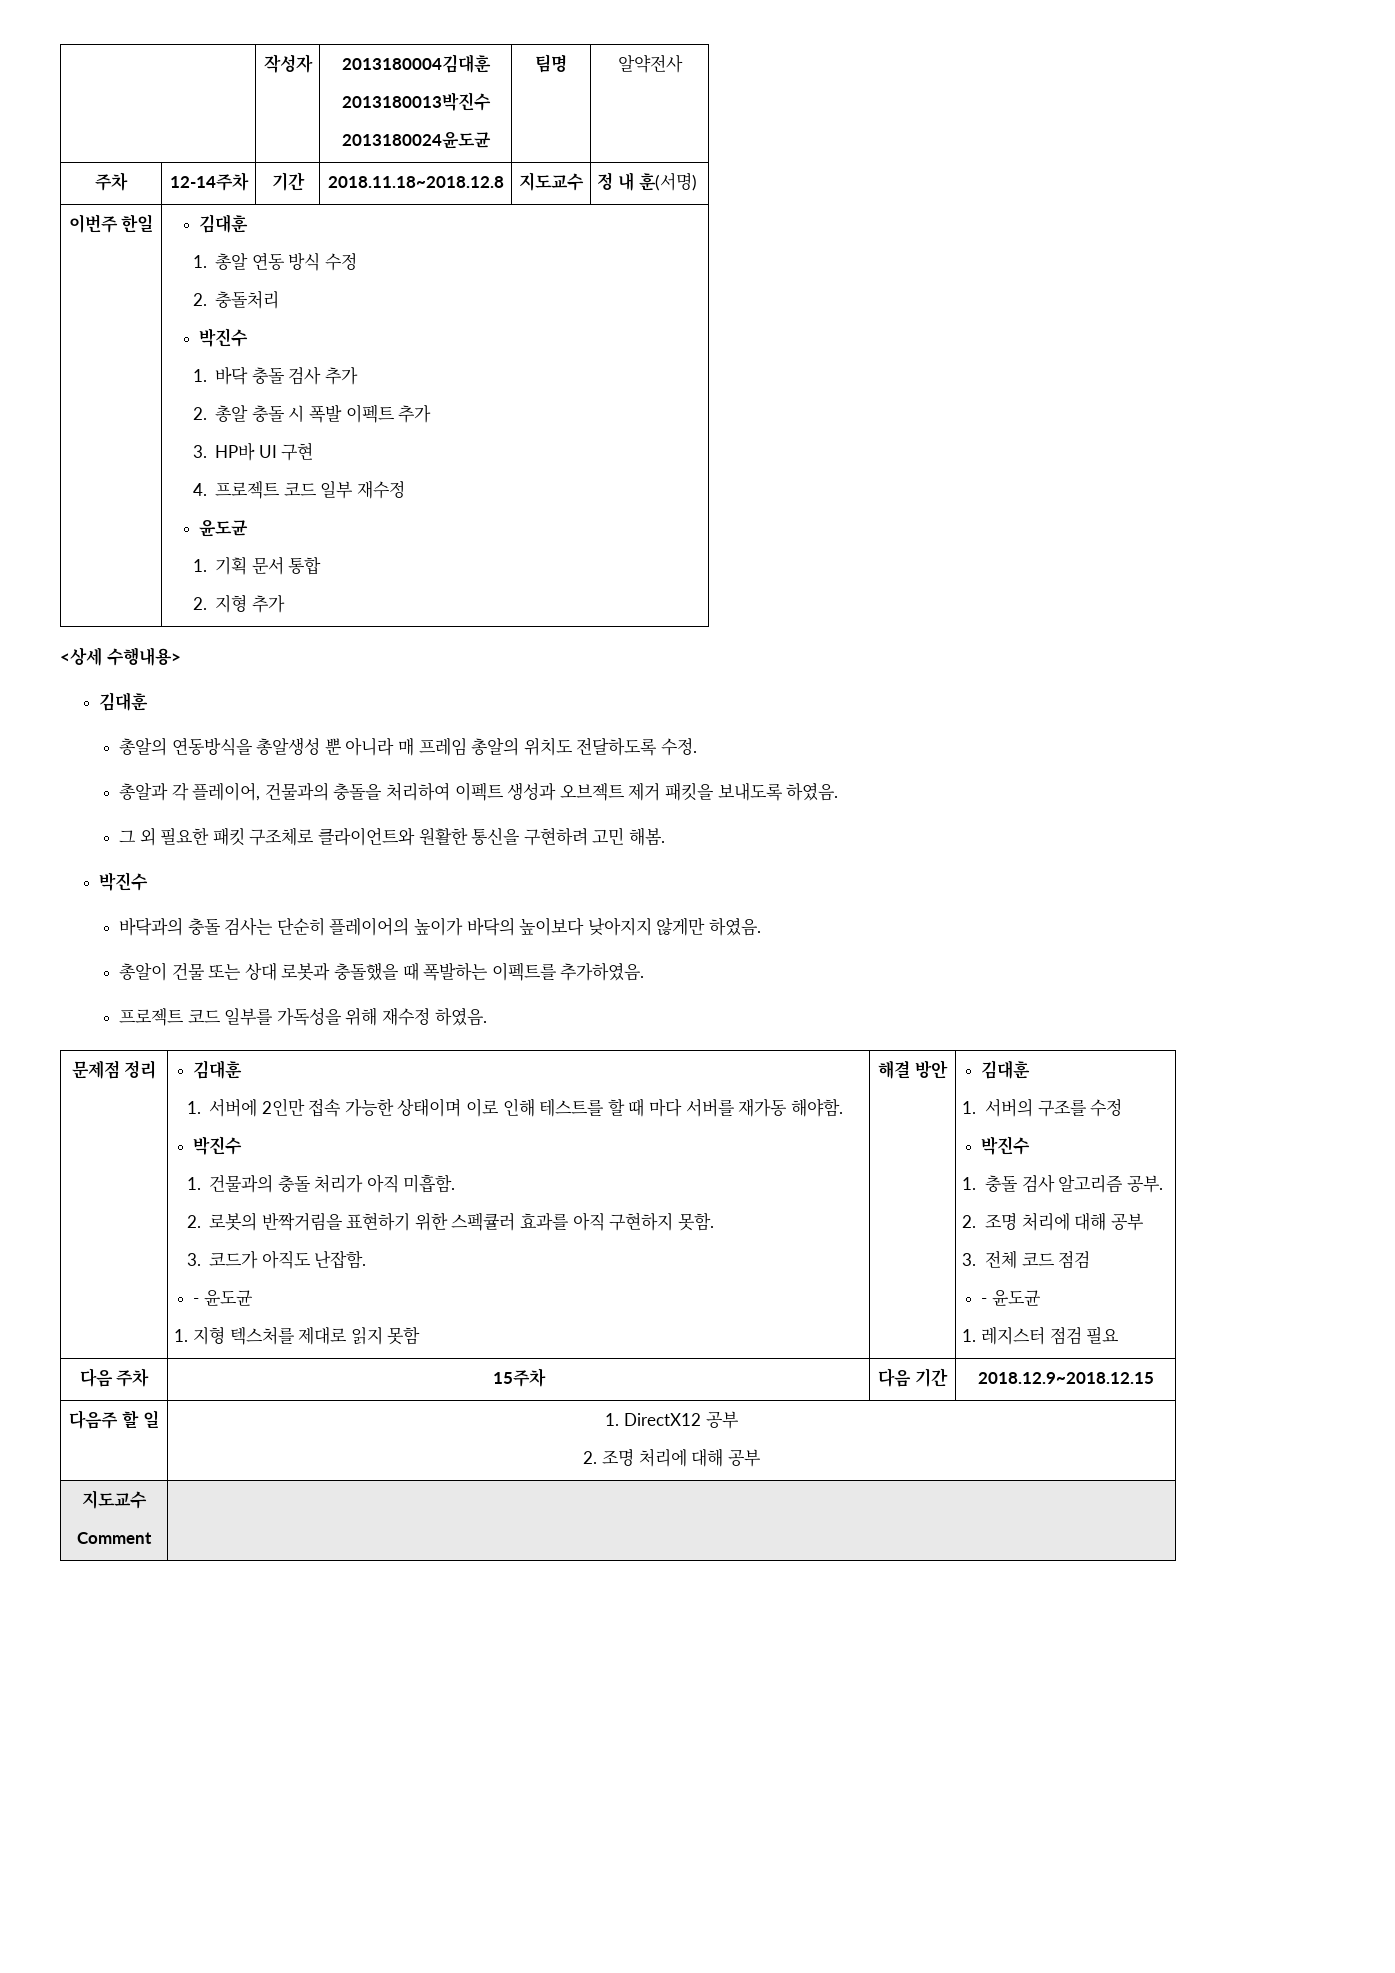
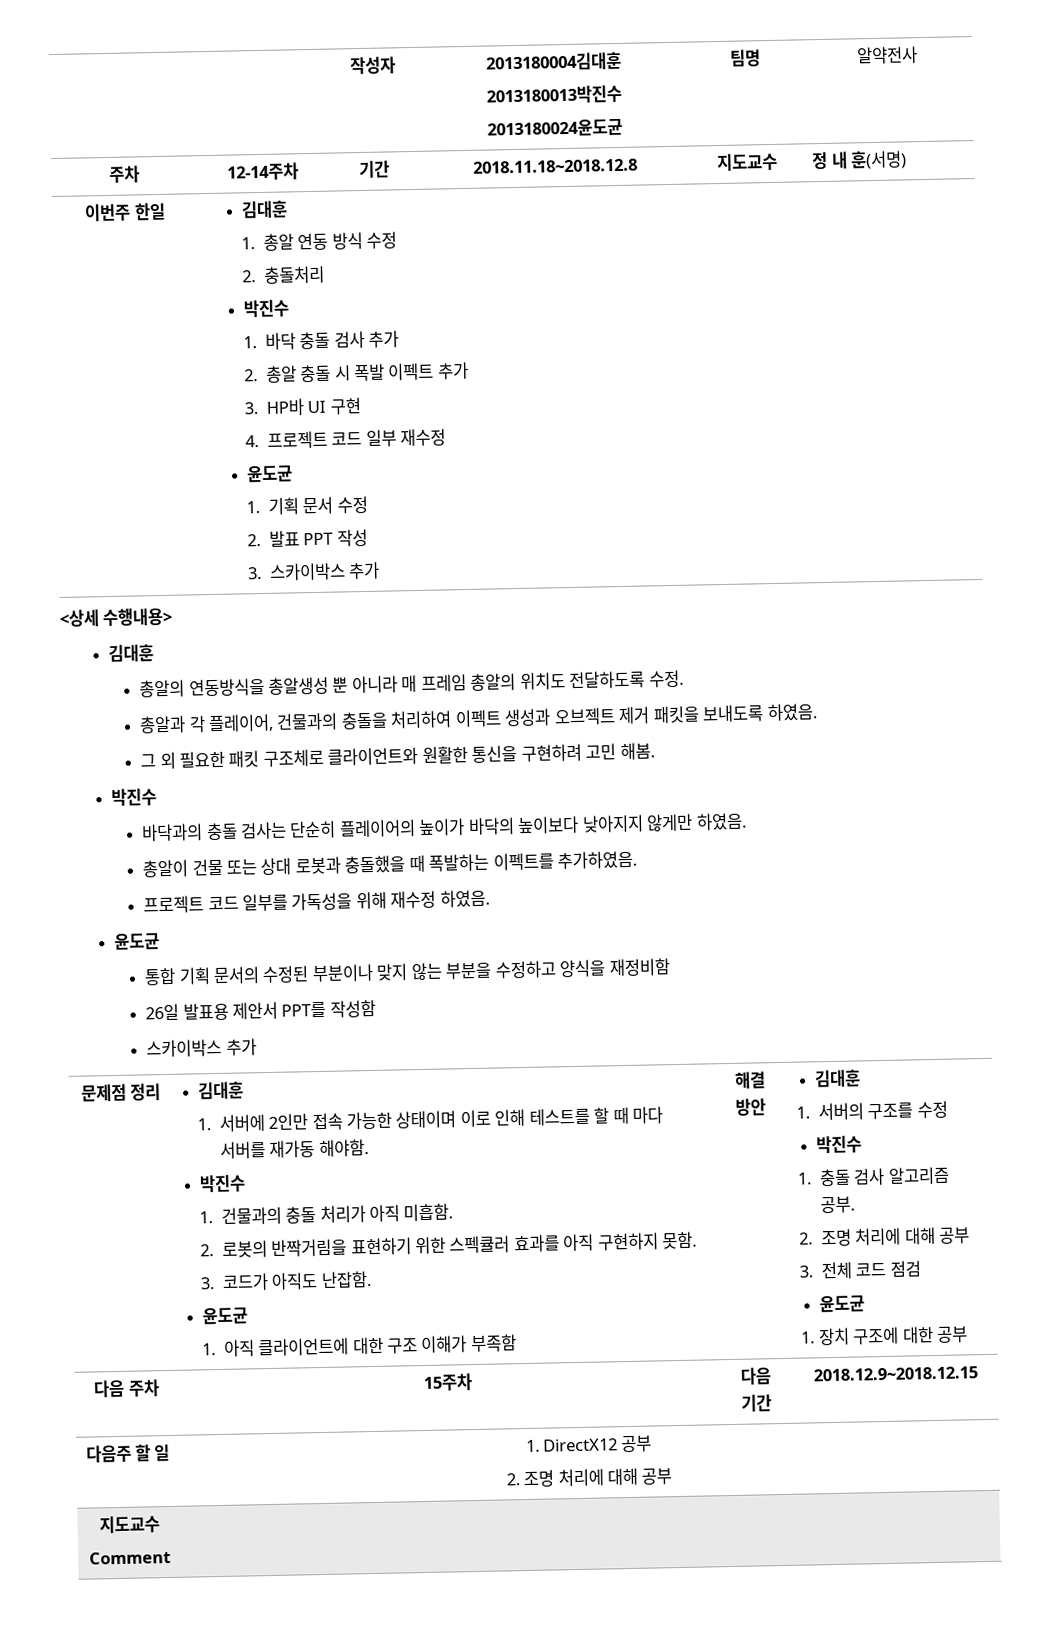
- 1. 기획 문서 통합
- 2. 지형 추가
+ 1. 기획 문서 수정
+ 2. 발표 PPT 작성
+ 3. 스카이박스 추가
  프로젝트 코드 일부를 가독성을 위해 재수정 하였음.
+ 윤도균
+ 통합 기획 문서의 수정된 부분이나 맞지 않는 부분을 수정하고 양식을 재정비함
+ 26일 발표용 제안서 PPT를 작성함
+ 스카이박스 추가
  3. 코드가 아직도 난잡함.
- - 윤도균
- 1. 지형 텍스처를 제대로 읽지 못함
+ 윤도균
+ 1. 아직 클라이언트에 대한 구조 이해가 부족함
  3. 전체 코드 점검
- - 윤도균
- 1. 레지스터 점검 필요
+ 윤도균
+ 1. 장치 구조에 대한 공부

